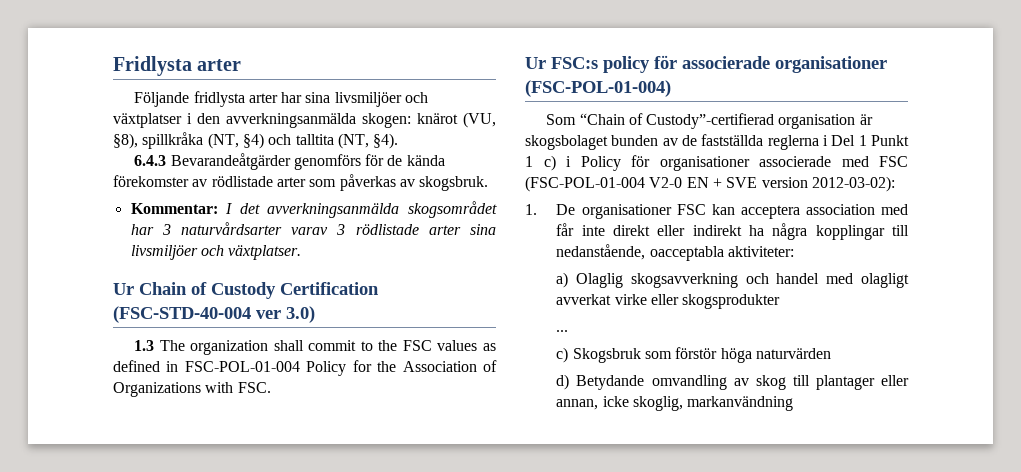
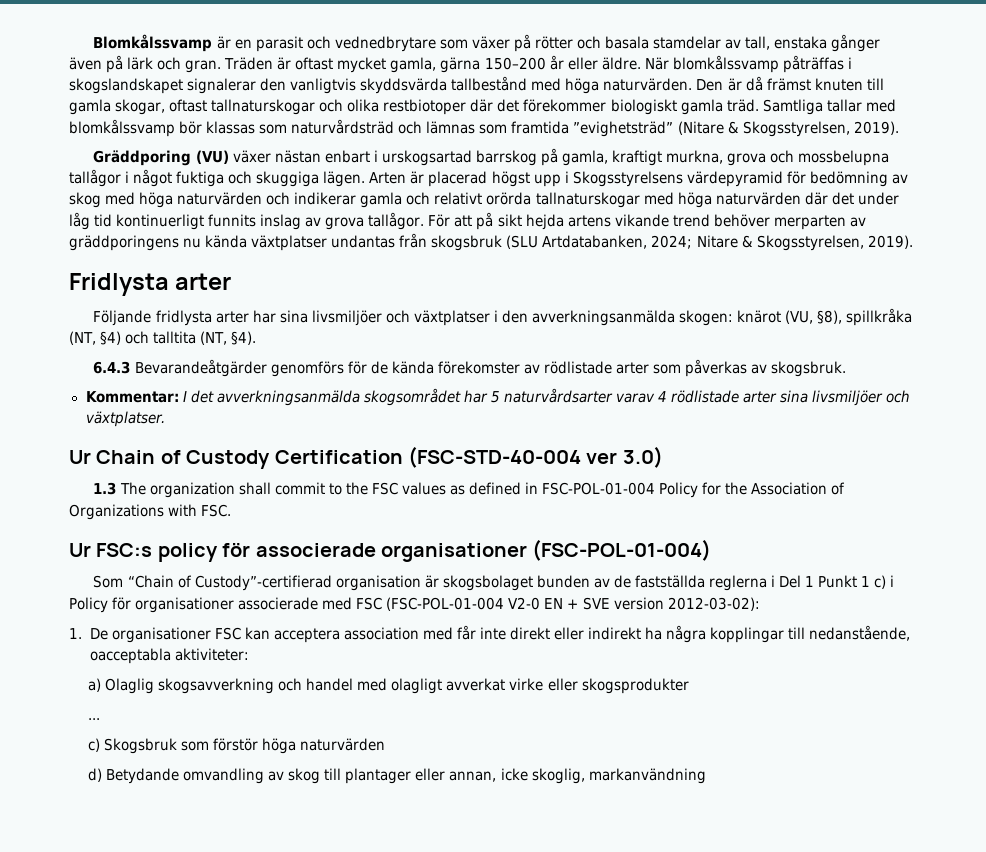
+ Blomkålssvamp är en parasit och vednedbrytare som växer på rötter och basala stamdelar av tall, enstaka gånger även på lärk och gran. Träden är oftast mycket gamla, gärna 150–200 år eller äldre. När blomkålssvamp påträffas i skogslandskapet signalerar den vanligtvis skyddsvärda tallbestånd med höga naturvärden. Den är då främst knuten till gamla skogar, oftast tallnaturskogar och olika restbiotoper där det förekommer biologiskt gamla träd. Samtliga tallar med blomkålssvamp bör klassas som naturvårdsträd och lämnas som framtida ”evighetsträd” (Nitare & Skogsstyrelsen, 2019).
+ Gräddporing (VU) växer nästan enbart i urskogsartad barrskog på gamla, kraftigt murkna, grova och mossbelupna tallågor i något fuktiga och skuggiga lägen. Arten är placerad högst upp i Skogsstyrelsens värdepyramid för bedömning av skog med höga naturvärden och indikerar gamla och relativt orörda tallnaturskogar med höga naturvärden där det under låg tid kontinuerligt funnits inslag av grova tallågor. För att på sikt hejda artens vikande trend behöver merparten av gräddporingens nu kända växtplatser undantas från skogsbruk (SLU Artdatabanken, 2024; Nitare & Skogsstyrelsen, 2019).
- Kommentar: I det avverkningsanmälda skogsområdet har 3 naturvårdsarter varav 3 rödlistade arter sina livsmiljöer och växtplatser.
+ Kommentar: I det avverkningsanmälda skogsområdet har 5 naturvårdsarter varav 4 rödlistade arter sina livsmiljöer och växtplatser.

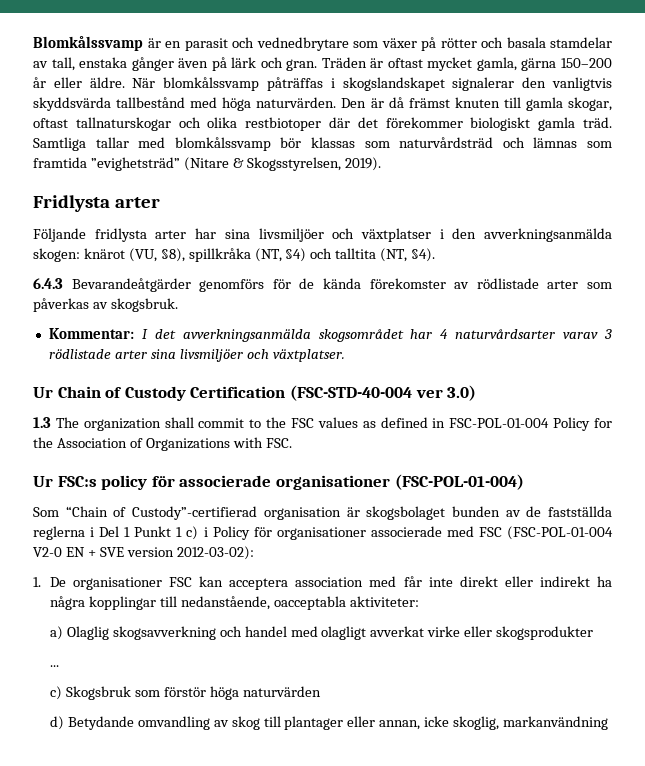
- Gräddporing (VU) växer nästan enbart i urskogsartad barrskog på gamla, kraftigt murkna, grova och mossbelupna tallågor i något fuktiga och skuggiga lägen. Arten är placerad högst upp i Skogsstyrelsens värdepyramid för bedömning av skog med höga naturvärden och indikerar gamla och relativt orörda tallnaturskogar med höga naturvärden där det under låg tid kontinuerligt funnits inslag av grova tallågor. För att på sikt hejda artens vikande trend behöver merparten av gräddporingens nu kända växtplatser undantas från skogsbruk (SLU Artdatabanken, 2024; Nitare & Skogsstyrelsen, 2019).
- Kommentar: I det avverkningsanmälda skogsområdet har 5 naturvårdsarter varav 4 rödlistade arter sina livsmiljöer och växtplatser.
+ Kommentar: I det avverkningsanmälda skogsområdet har 4 naturvårdsarter varav 3 rödlistade arter sina livsmiljöer och växtplatser.

